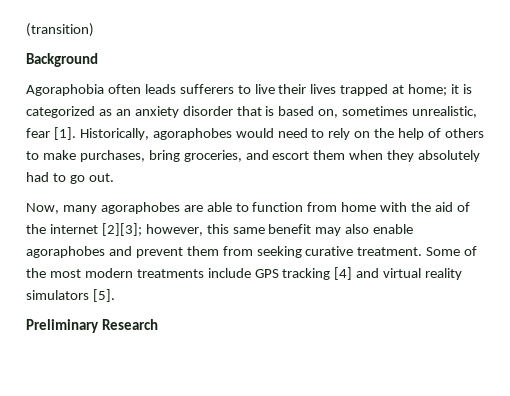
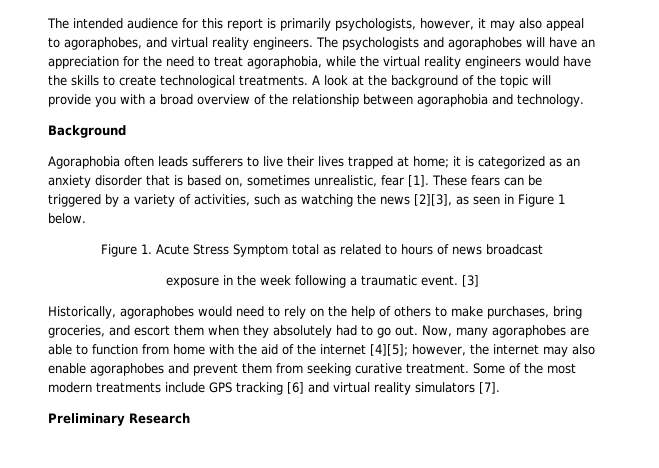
- (transition)
+ The intended audience for this report is primarily psychologists, however, it may also appeal to agoraphobes, and virtual reality engineers. The psychologists and agoraphobes will have an appreciation for the need to treat agoraphobia, while the virtual reality engineers would have the skills to create technological treatments. A look at the background of the topic will provide you with a broad overview of the relationship between agoraphobia and technology.
- it is categorized as an anxiety disorder that is based on, sometimes unrealistic, fear [1]. Historically, agoraphobes would need to rely on the help of others to make purchases, bring groceries, and escort them when they absolutely had to go out.
- Now, many agoraphobes are able to function from home with the aid of the internet [2][3]; however, this same benefit may also enable agoraphobes and prevent them from seeking curative treatment.
+ it is categorized as an anxiety disorder that is based on, sometimes unrealistic, fear [1]. These fears can be triggered by a variety of activities, such as watching the news [2][3], as seen in Figure 1 below.
+ Figure 1. Acute Stress Symptom total as related to hours of news broadcast
+ exposure in the week following a traumatic event. [3]
+ Historically, agoraphobes would need to rely on the help of others to make purchases, bring groceries, and escort them when they absolutely had to go out. Now, many agoraphobes are able to function from home with the aid of the internet [4][5]; however, the internet may also enable agoraphobes and prevent them from seeking curative treatment.
- Some of the most modern treatments include GPS tracking [4] and virtual reality simulators [5].
+ Some of the most modern treatments include GPS tracking [6] and virtual reality simulators [7].

